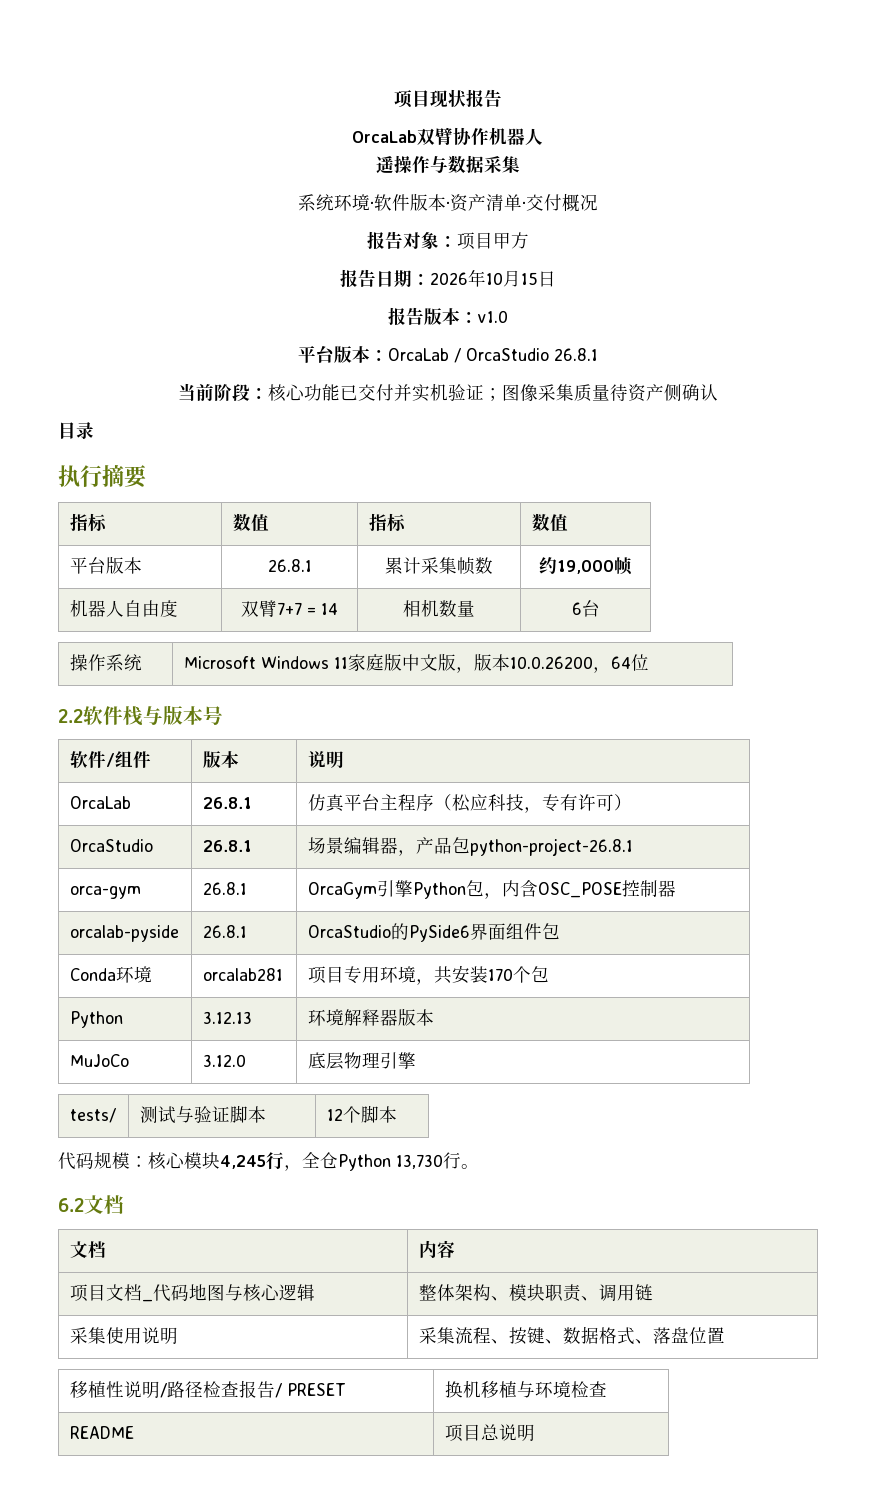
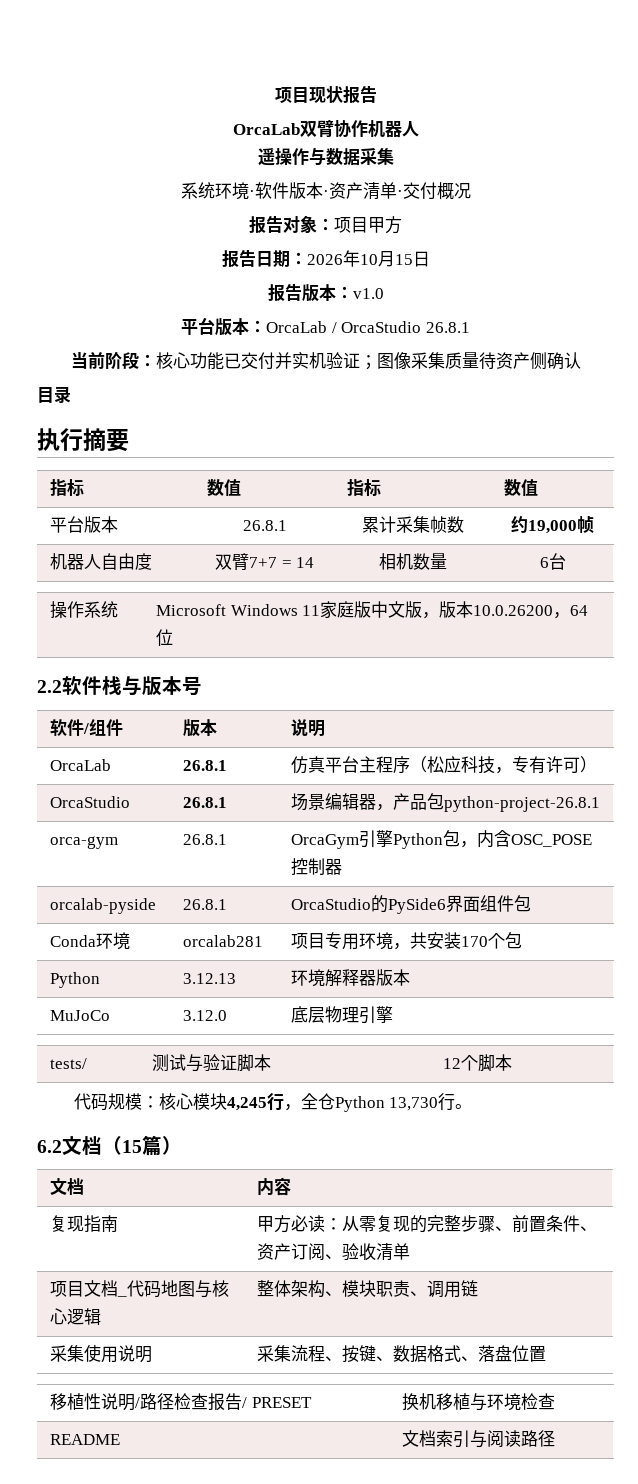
- 6.2文档
+ 6.2文档（15篇）
+ 复现指南 | 甲方必读：从零复现的完整步骤、前置条件、资产订阅、验收清单
- README | 项目总说明
+ README | 文档索引与阅读路径

